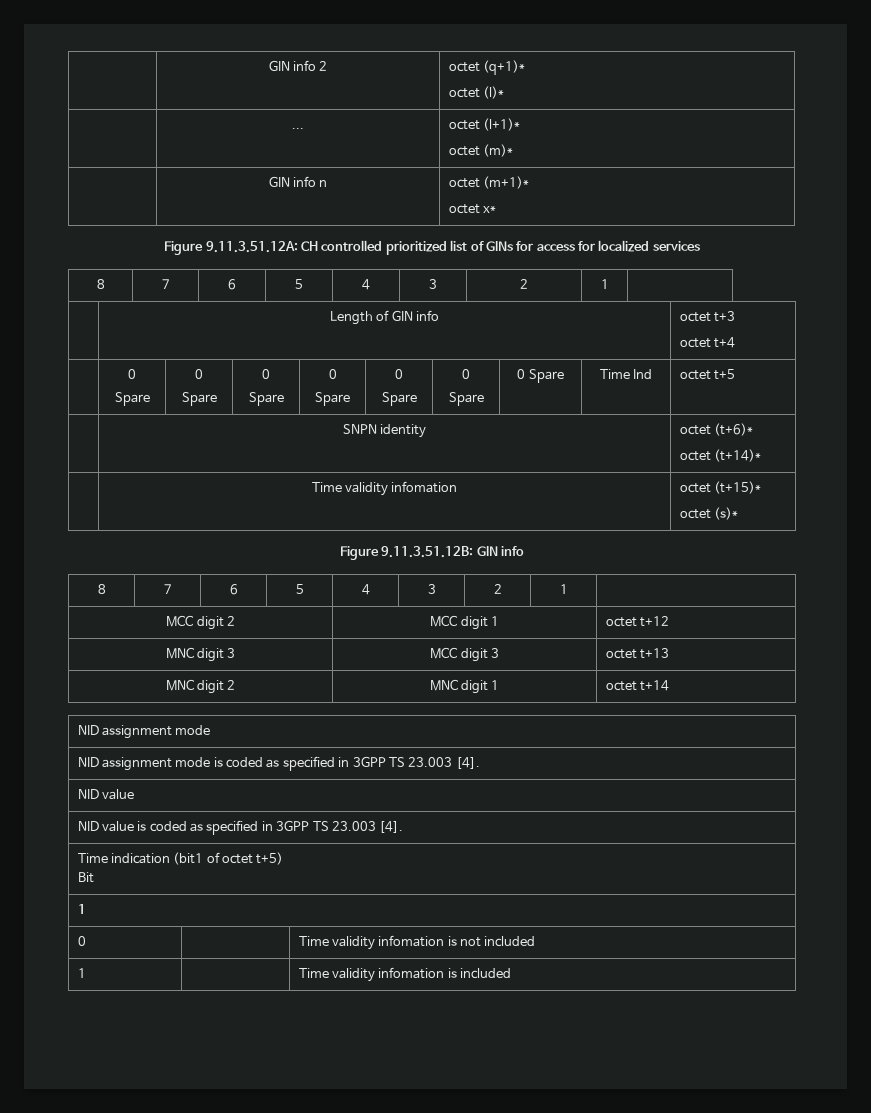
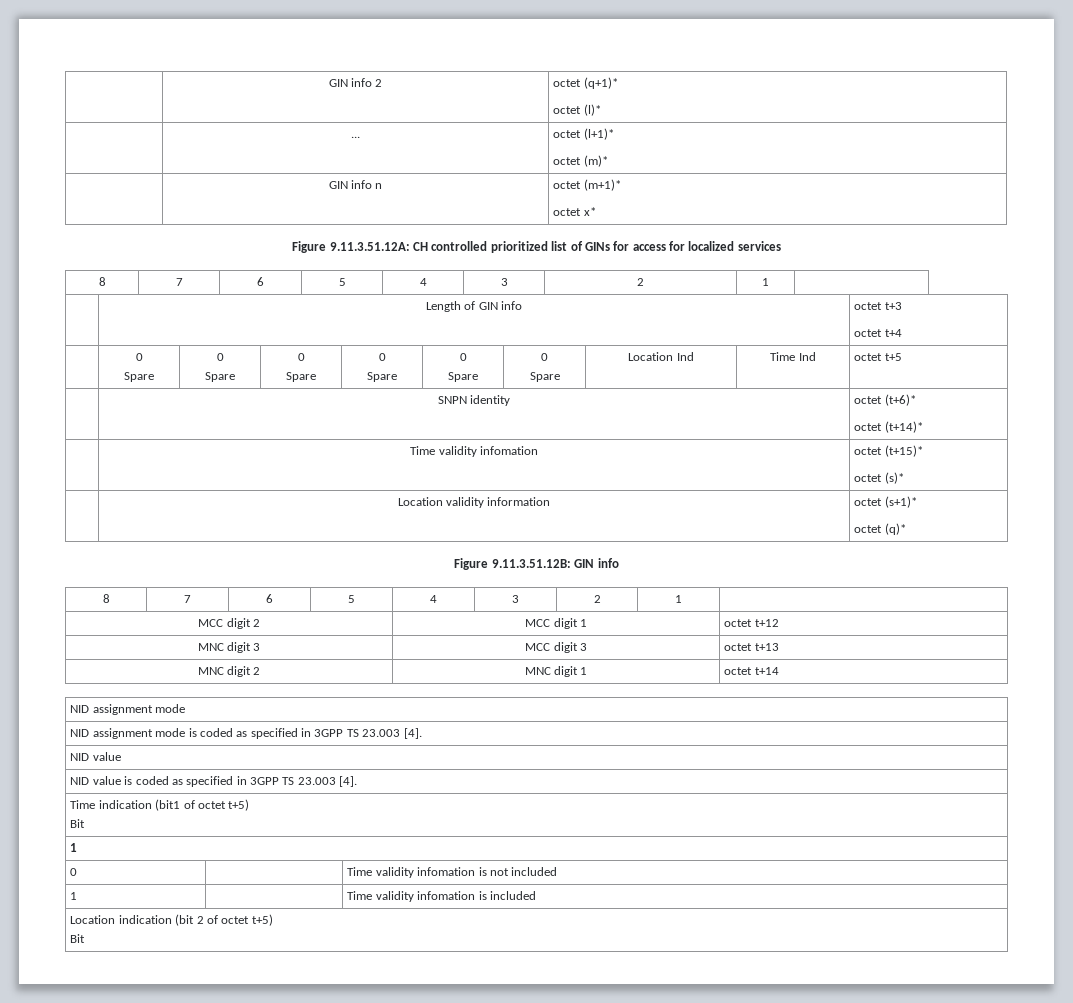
  | Length of GIN info | octet t+3
  octet t+4
  | 0
  Spare | 0
  Spare | 0
  Spare | 0
  Spare | 0
  Spare | 0
- Spare | 0 Spare | Time Ind | octet t+5
+ Spare | Location Ind | Time Ind | octet t+5
+ | Location validity information | octet (s+1)*
+ octet (q)*
+ Location indication (bit 2 of octet t+5)
+ Bit

